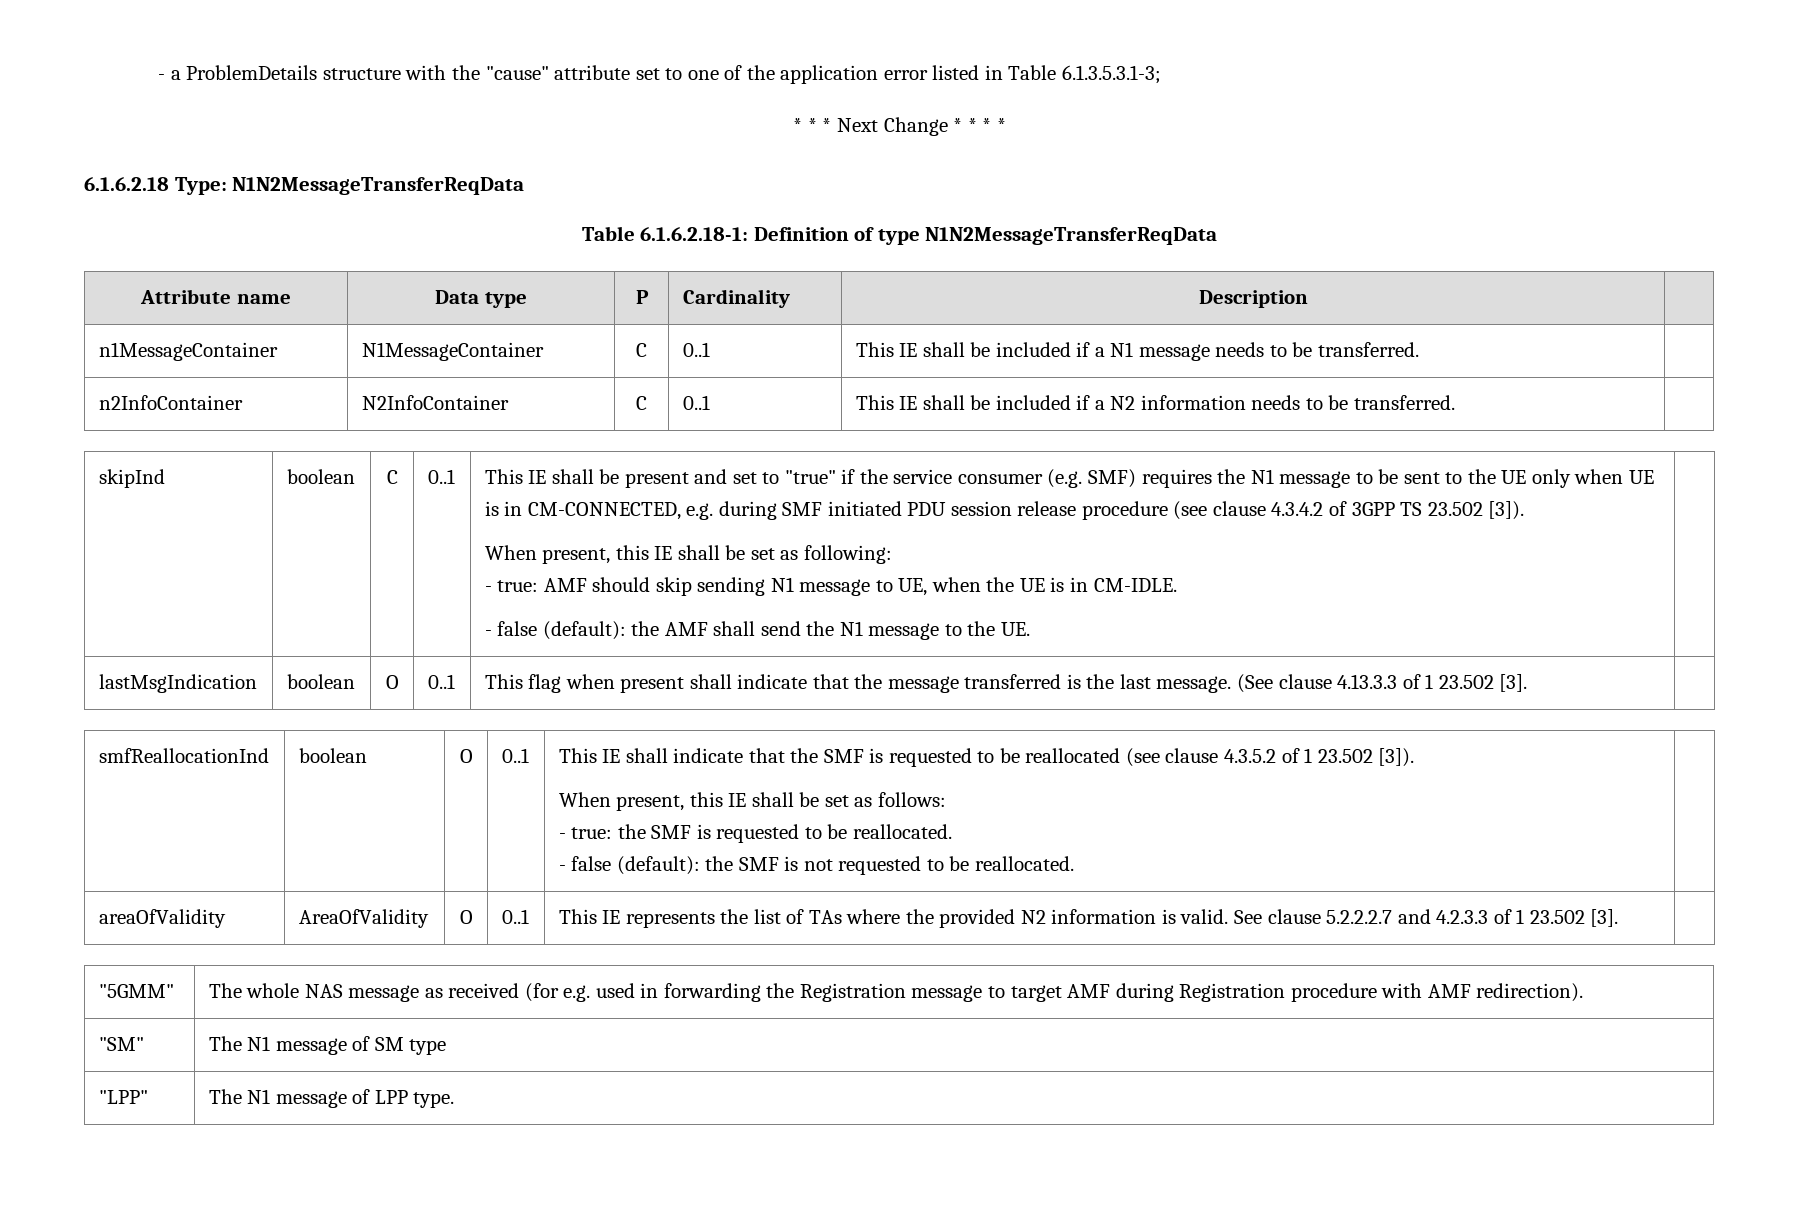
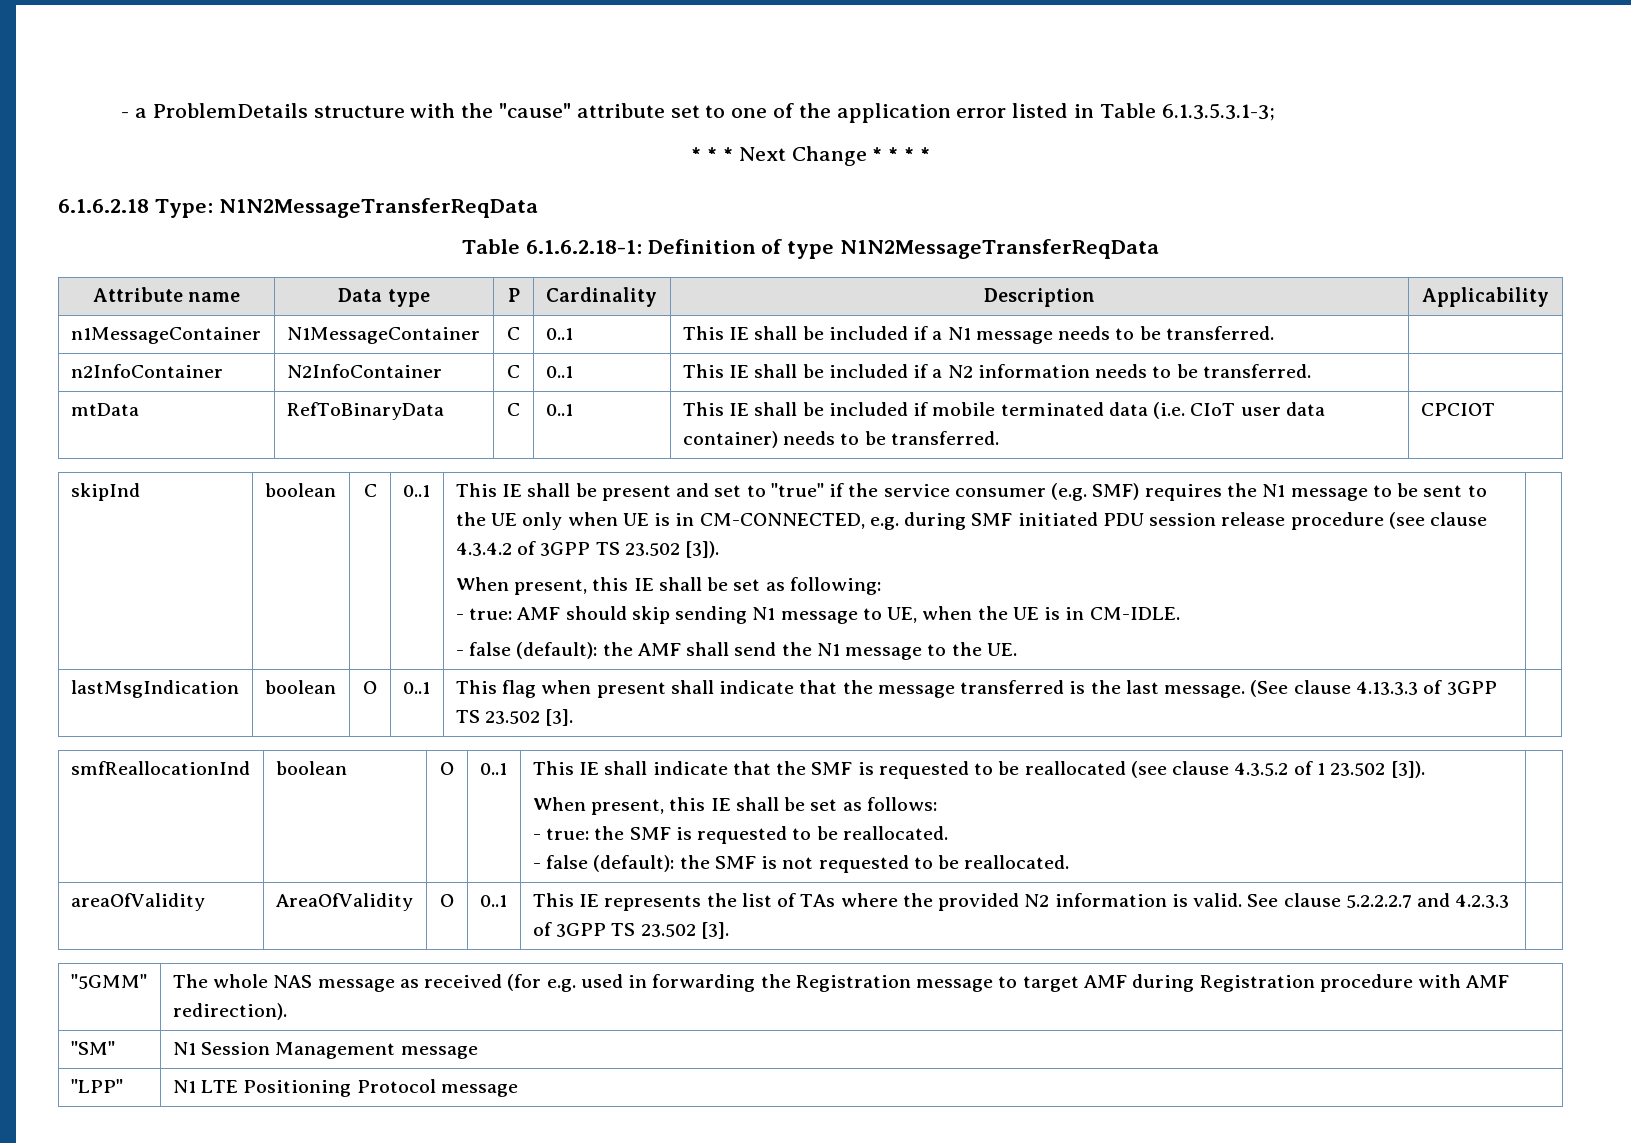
- Attribute name | Data type | P | Cardinality | Description |
+ Attribute name | Data type | P | Cardinality | Description | Applicability
+ mtData | RefToBinaryData | C | 0..1 | This IE shall be included if mobile terminated data (i.e. CIoT user data container) needs to be transferred. | CPCIOT
- lastMsgIndication | boolean | O | 0..1 | This flag when present shall indicate that the message transferred is the last message. (See clause 4.13.3.3 of 1 23.502 [3]. |
+ lastMsgIndication | boolean | O | 0..1 | This flag when present shall indicate that the message transferred is the last message. (See clause 4.13.3.3 of 3GPP TS 23.502 [3]. |
- areaOfValidity | AreaOfValidity | O | 0..1 | This IE represents the list of TAs where the provided N2 information is valid. See clause 5.2.2.2.7 and 4.2.3.3 of 1 23.502 [3]. |
+ areaOfValidity | AreaOfValidity | O | 0..1 | This IE represents the list of TAs where the provided N2 information is valid. See clause 5.2.2.2.7 and 4.2.3.3 of 3GPP TS 23.502 [3]. |
- "SM" | The N1 message of SM type
- "LPP" | The N1 message of LPP type.
+ "SM" | N1 Session Management message
+ "LPP" | N1 LTE Positioning Protocol message

